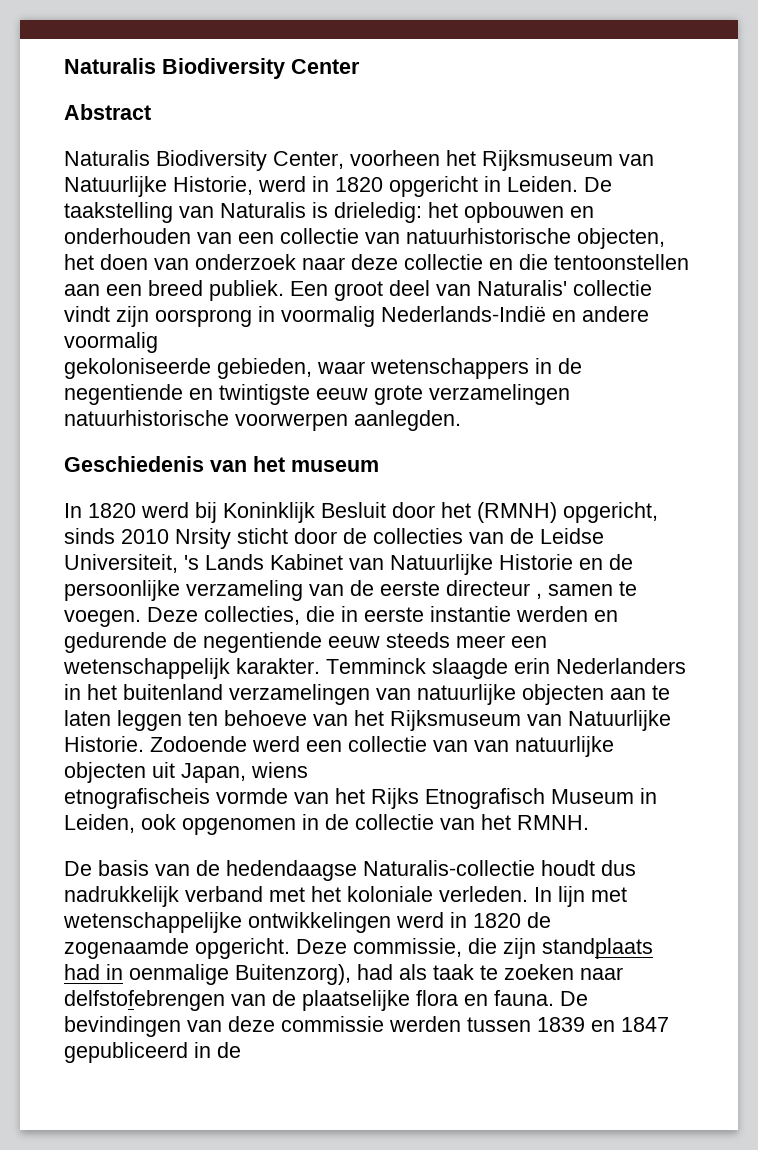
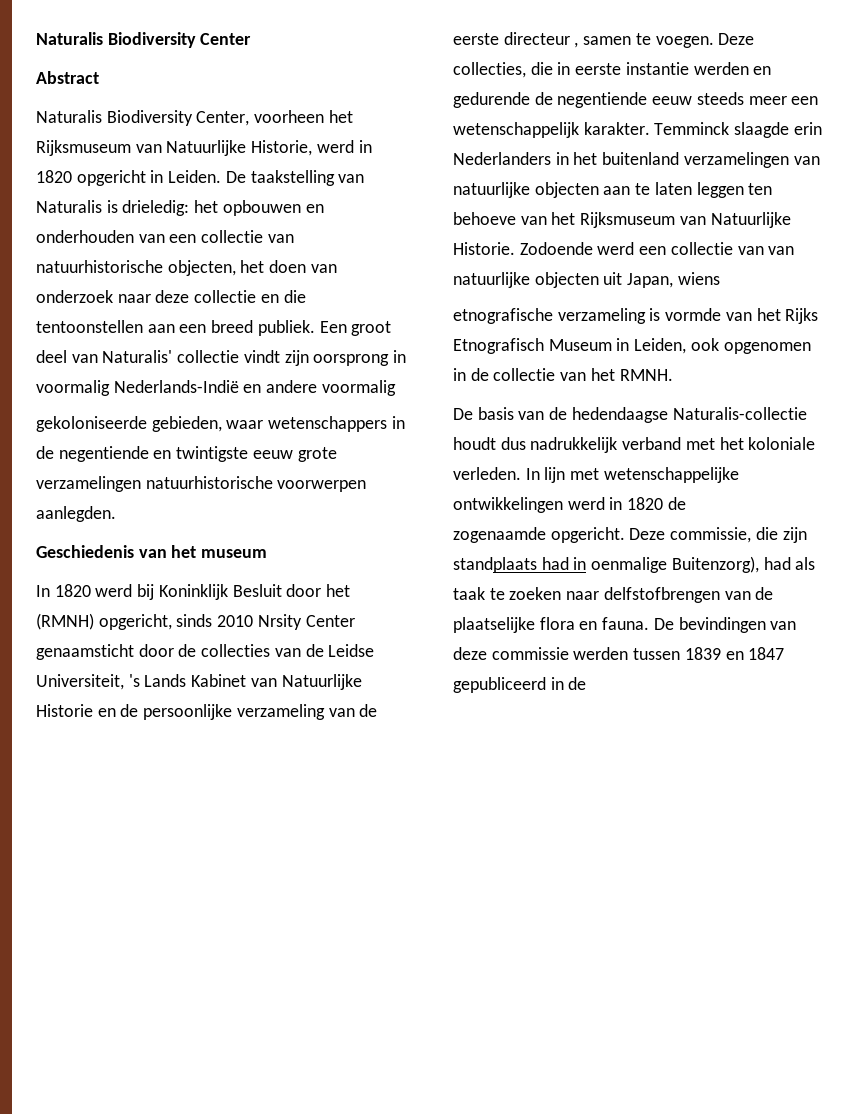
- In 1820 werd bij Koninklijk Besluit door het (RMNH) opgericht, sinds 2010 Nrsity sticht door de collecties van de Leidse Universiteit, 's Lands Kabinet van Natuurlijke Historie en de persoonlijke verzameling van de eerste directeur , samen te voegen.
+ In 1820 werd bij Koninklijk Besluit door het (RMNH) opgericht, sinds 2010 Nrsity Center genaamsticht door de collecties van de Leidse Universiteit, 's Lands Kabinet van Natuurlijke Historie en de persoonlijke verzameling van de eerste directeur , samen te voegen.
- etnografischeis vormde van het Rijks Etnografisch Museum in Leiden, ook opgenomen in de collectie van het RMNH.
+ etnografische verzameling is vormde van het Rijks Etnografisch Museum in Leiden, ook opgenomen in de collectie van het RMNH.
- Deze commissie, die zijn standplaats had in oenmalige Buitenzorg), had als taak te zoeken naar delfstofebrengen van de plaatselijke flora en fauna.
+ Deze commissie, die zijn standplaats had in oenmalige Buitenzorg), had als taak te zoeken naar delfstofbrengen van de plaatselijke flora en fauna.

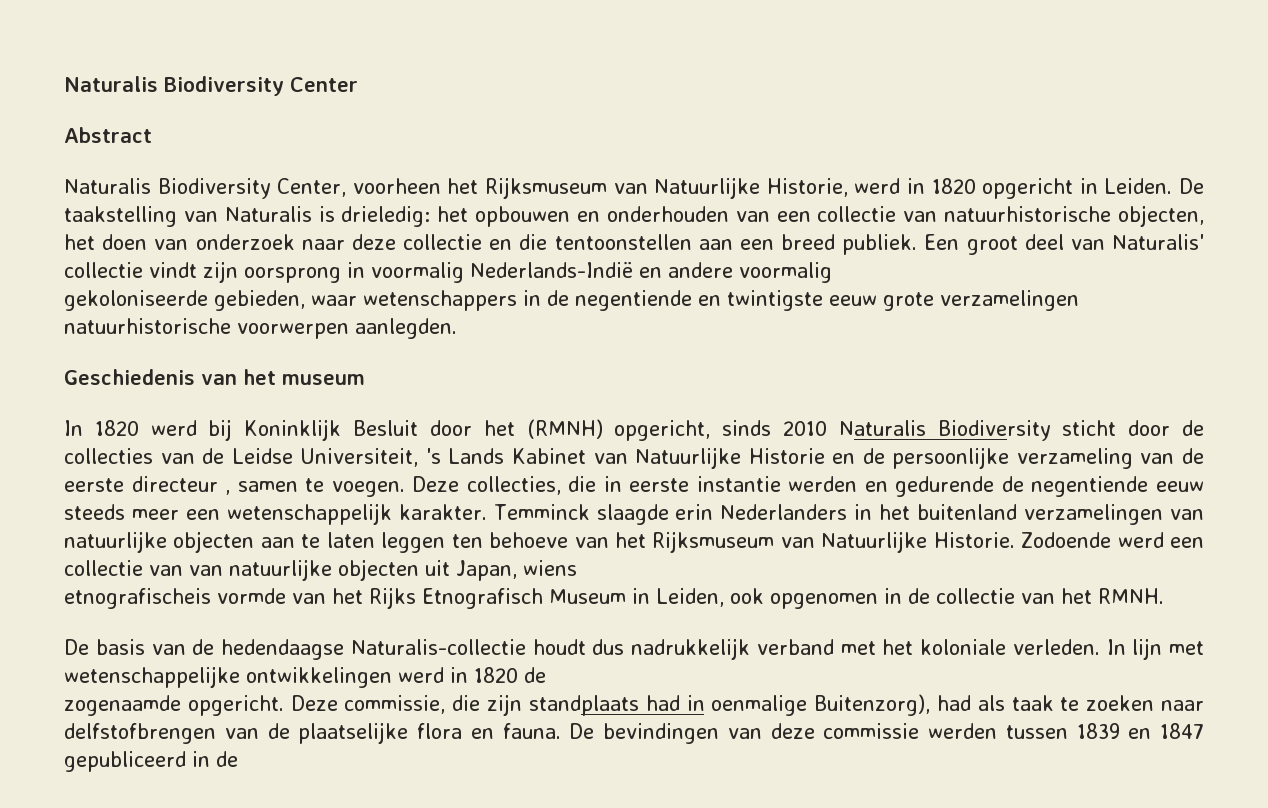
- In 1820 werd bij Koninklijk Besluit door het (RMNH) opgericht, sinds 2010 Nrsity Center genaamsticht door de collecties van de Leidse Universiteit, 's Lands Kabinet van Natuurlijke Historie en de persoonlijke verzameling van de eerste directeur , samen te voegen.
+ In 1820 werd bij Koninklijk Besluit door het (RMNH) opgericht, sinds 2010 Naturalis Biodiversity sticht door de collecties van de Leidse Universiteit, 's Lands Kabinet van Natuurlijke Historie en de persoonlijke verzameling van de eerste directeur , samen te voegen.
- etnografische verzameling is vormde van het Rijks Etnografisch Museum in Leiden, ook opgenomen in de collectie van het RMNH.
+ etnografischeis vormde van het Rijks Etnografisch Museum in Leiden, ook opgenomen in de collectie van het RMNH.

